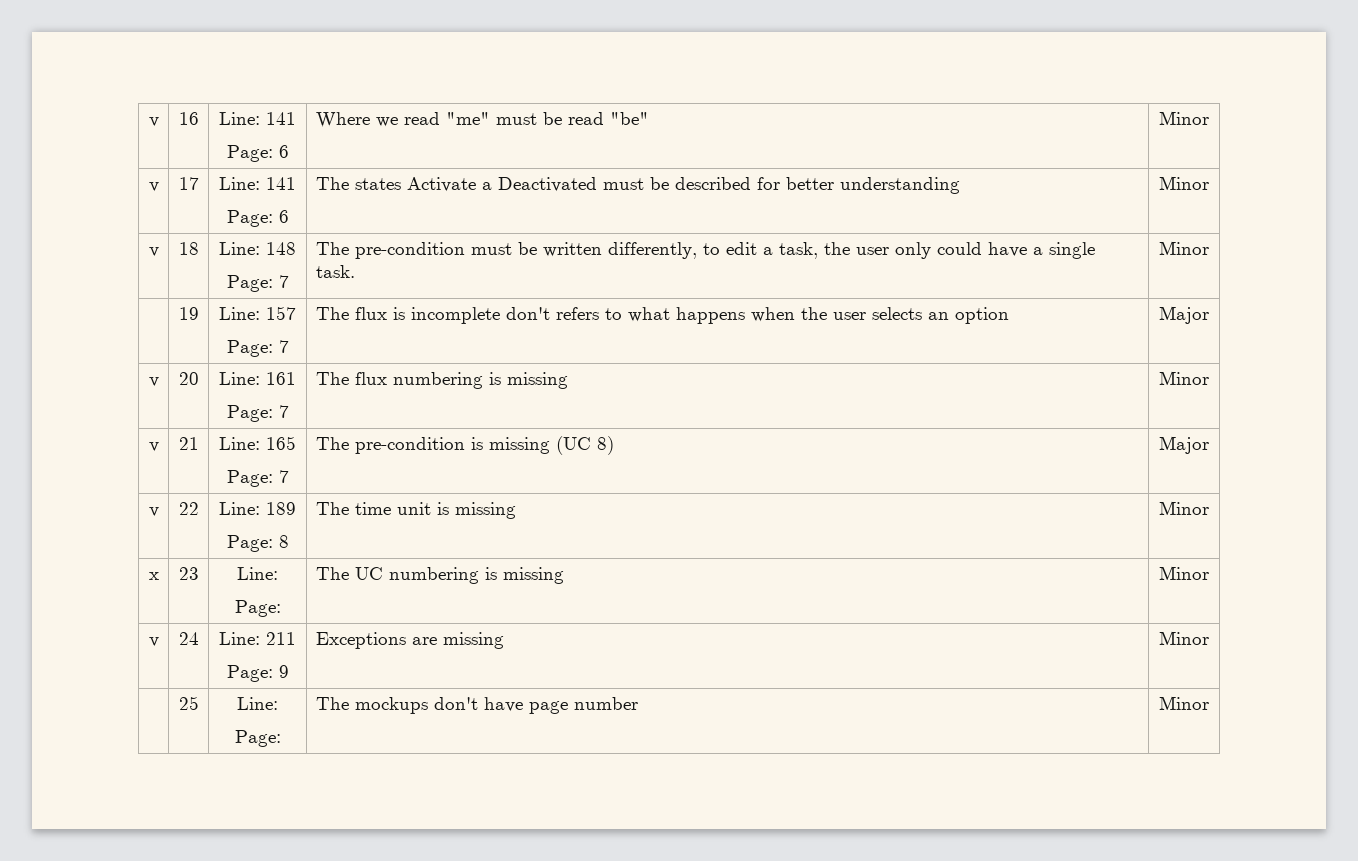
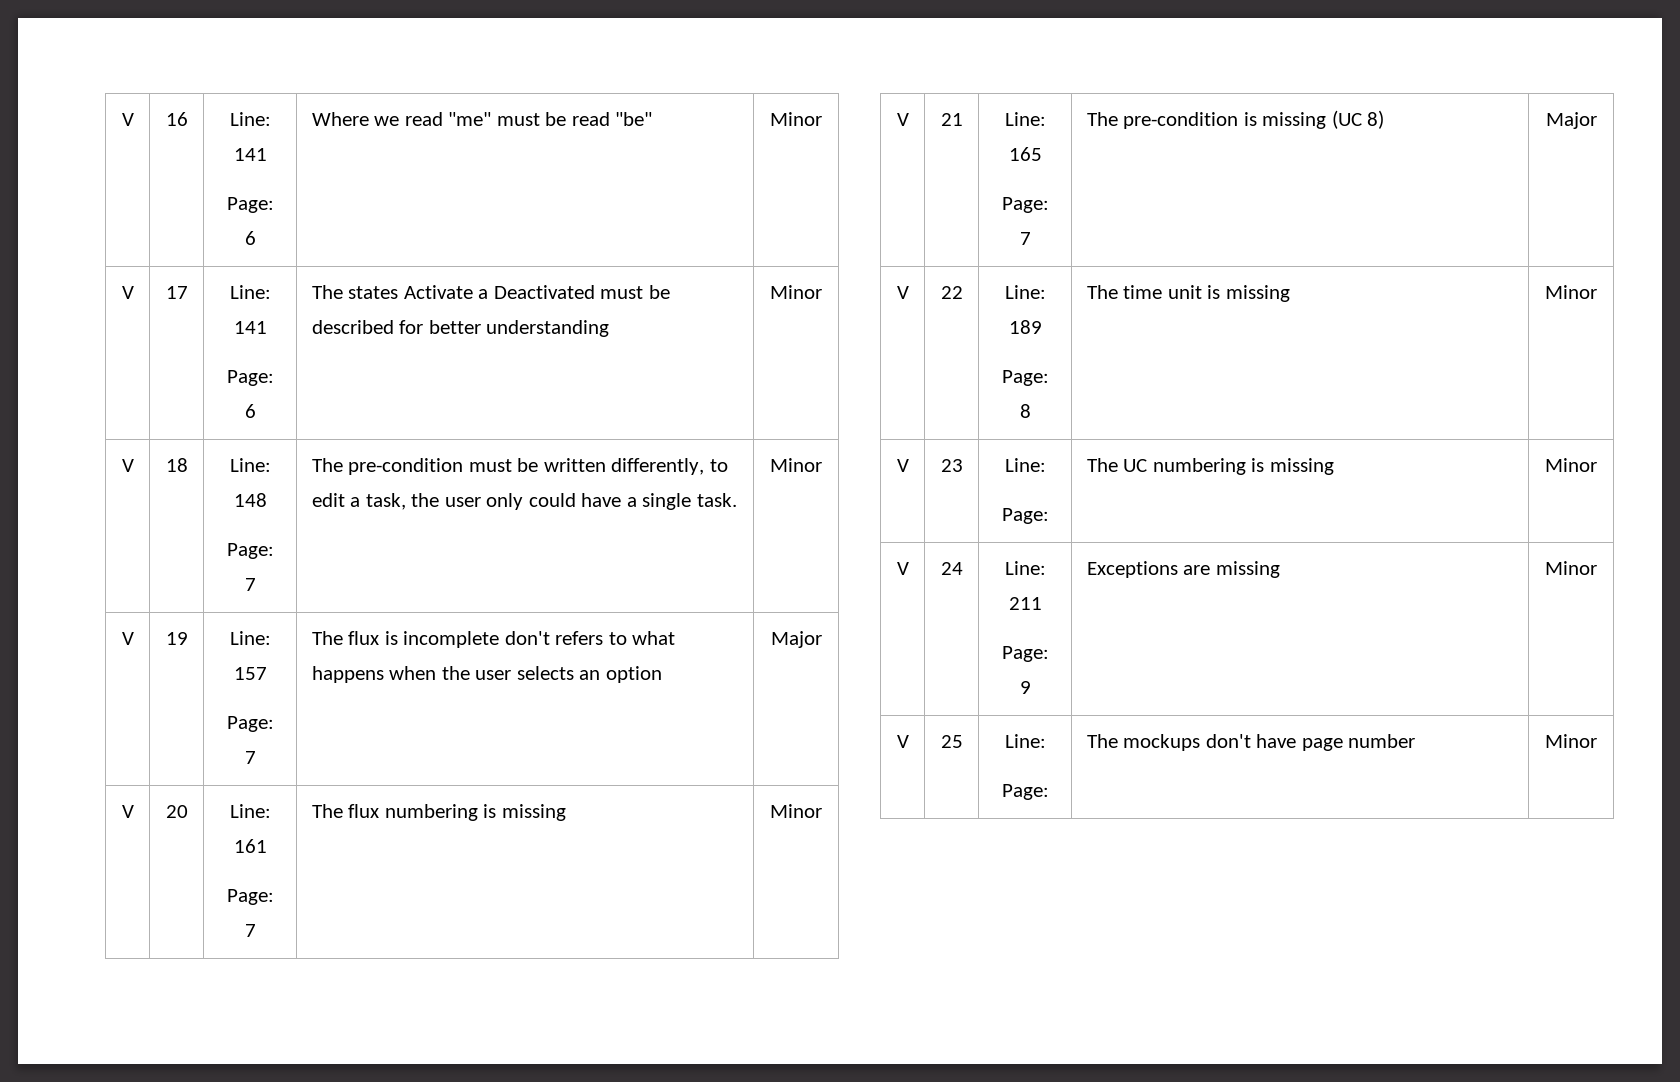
- v | 16 | Line: 141
+ V | 16 | Line: 141
- v | 17 | Line: 141
+ V | 17 | Line: 141
- v | 18 | Line: 148
+ V | 18 | Line: 148
- | 19 | Line: 157
+ V | 19 | Line: 157
- v | 20 | Line: 161
+ V | 20 | Line: 161
- v | 21 | Line: 165
+ V | 21 | Line: 165
- v | 22 | Line: 189
+ V | 22 | Line: 189
- x | 23 | Line:
+ V | 23 | Line:
- v | 24 | Line: 211
+ V | 24 | Line: 211
- | 25 | Line:
+ V | 25 | Line:

